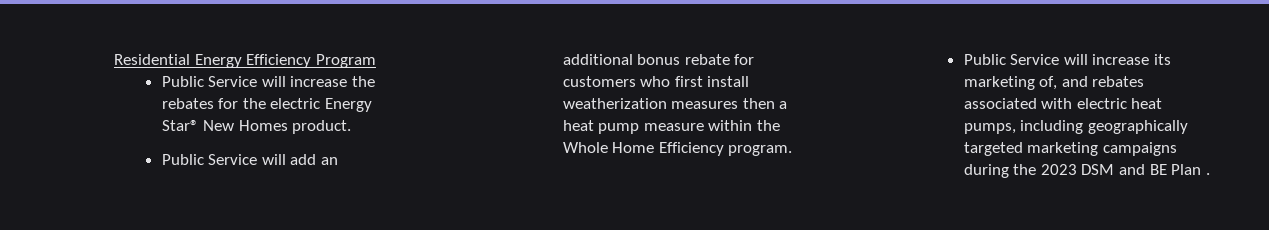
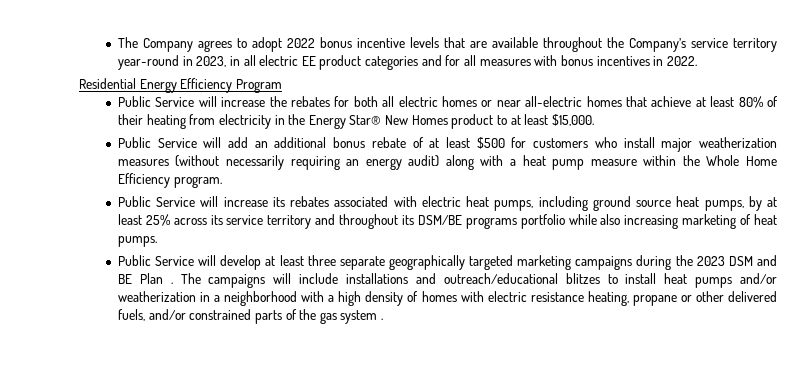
+ The Company agrees to adopt 2022 bonus incentive levels that are available throughout the Company’s service territory year-round in 2023, in all electric EE product categories and for all measures with bonus incentives in 2022.
- Public Service will increase the rebates for the electric Energy Star® New Homes product.
+ Public Service will increase the rebates for both all electric homes or near all-electric homes that achieve at least 80% of their heating from electricity in the Energy Star® New Homes product to at least $15,000.
- Public Service will add an additional bonus rebate for customers who first install weatherization measures then a heat pump measure within the Whole Home Efficiency program.
+ Public Service will add an additional bonus rebate of at least $500 for customers who install major weatherization measures (without necessarily requiring an energy audit) along with a heat pump measure within the Whole Home Efficiency program.
- Public Service will increase its marketing of, and rebates associated with electric heat pumps, including geographically targeted marketing campaigns during the 2023 DSM and BE Plan .
+ Public Service will increase its rebates associated with electric heat pumps, including ground source heat pumps, by at least 25% across its service territory and throughout its DSM/BE programs portfolio while also increasing marketing of heat pumps.
+ Public Service will develop at least three separate geographically targeted marketing campaigns during the 2023 DSM and BE Plan .
+ The campaigns will include installations and outreach/educational blitzes to install heat pumps and/or weatherization in a neighborhood with a high density of homes with electric resistance heating, propane or other delivered fuels, and/or constrained parts of the gas system .

